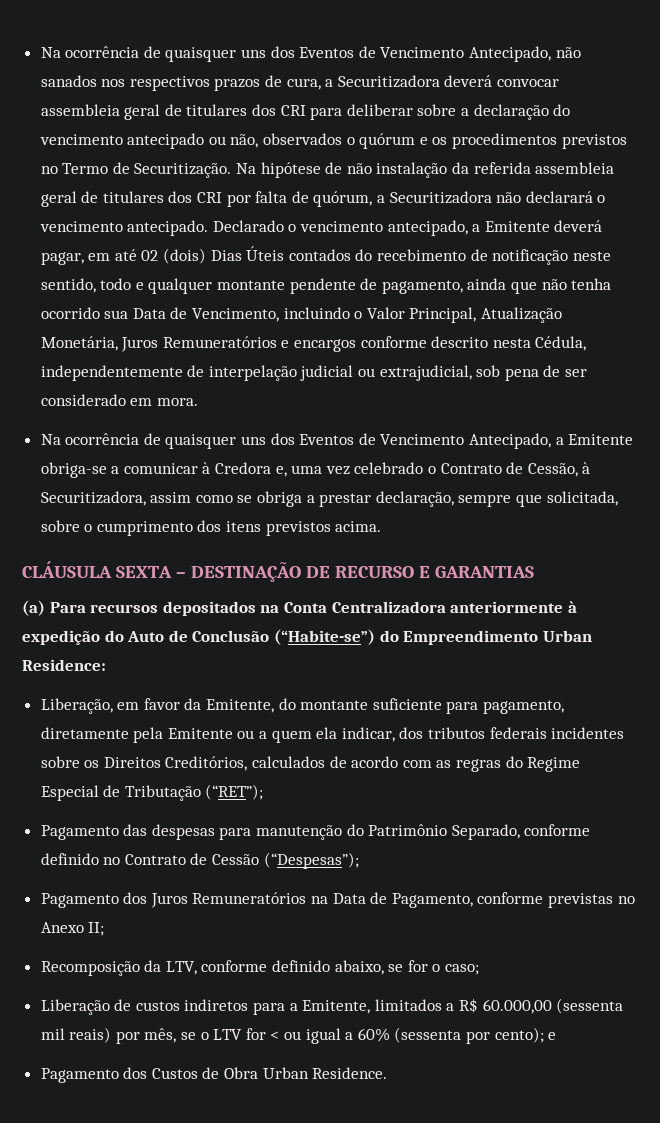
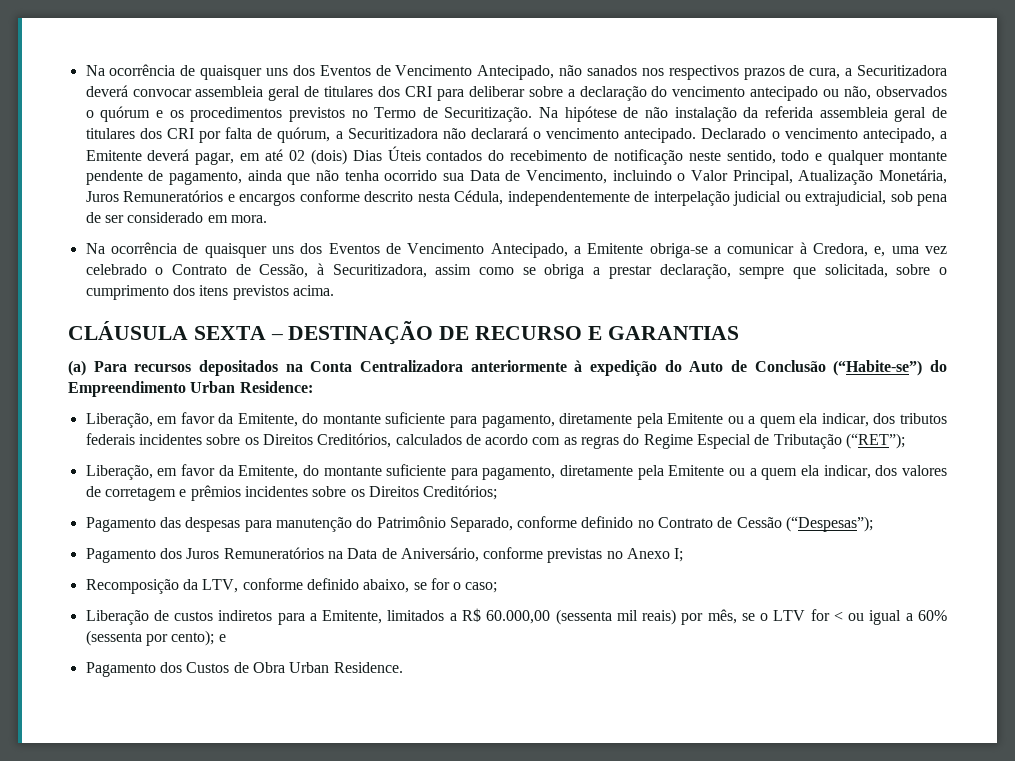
- Na ocorrência de quaisquer uns dos Eventos de Vencimento Antecipado, a Emitente obriga-se a comunicar à Credora e, uma vez celebrado o Contrato de Cessão, à Securitizadora, assim como se obriga a prestar declaração, sempre que solicitada, sobre o cumprimento dos itens previstos acima.
+ Na ocorrência de quaisquer uns dos Eventos de Vencimento Antecipado, a Emitente obriga-se a comunicar à Credora, e, uma vez celebrado o Contrato de Cessão, à Securitizadora, assim como se obriga a prestar declaração, sempre que solicitada, sobre o cumprimento dos itens previstos acima.
+ Liberação, em favor da Emitente, do montante suficiente para pagamento, diretamente pela Emitente ou a quem ela indicar, dos valores de corretagem e prêmios incidentes sobre os Direitos Creditórios;
- Pagamento dos Juros Remuneratórios na Data de Pagamento, conforme previstas no Anexo II;
+ Pagamento dos Juros Remuneratórios na Data de Aniversário, conforme previstas no Anexo I;

